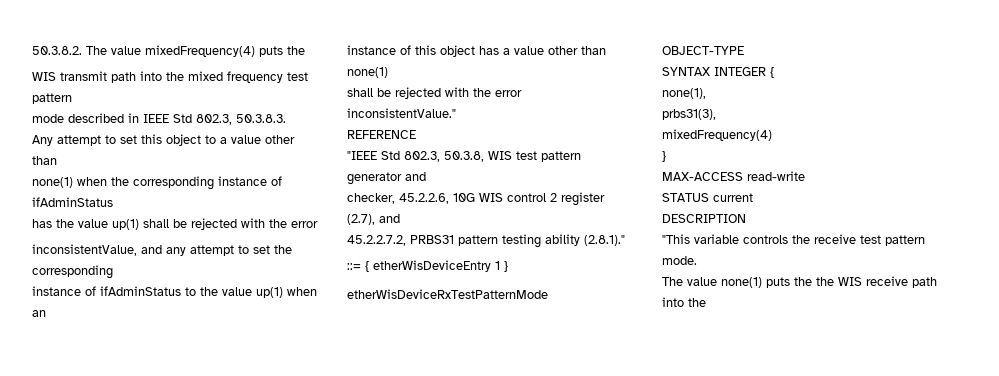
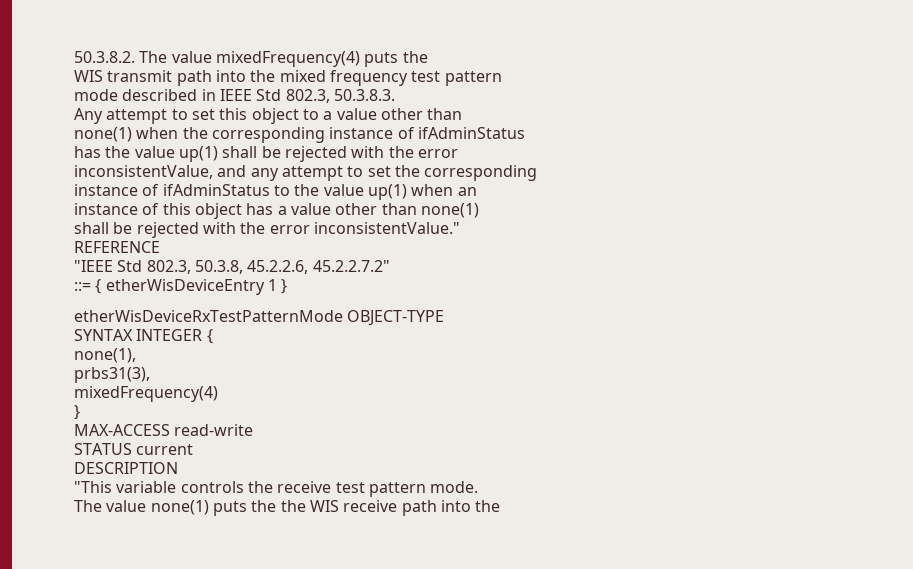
- "IEEE Std 802.3, 50.3.8, WIS test pattern generator and
- checker, 45.2.2.6, 10G WIS control 2 register (2.7), and
- 45.2.2.7.2, PRBS31 pattern testing ability (2.8.1)."
+ "IEEE Std 802.3, 50.3.8, 45.2.2.6, 45.2.2.7.2"

